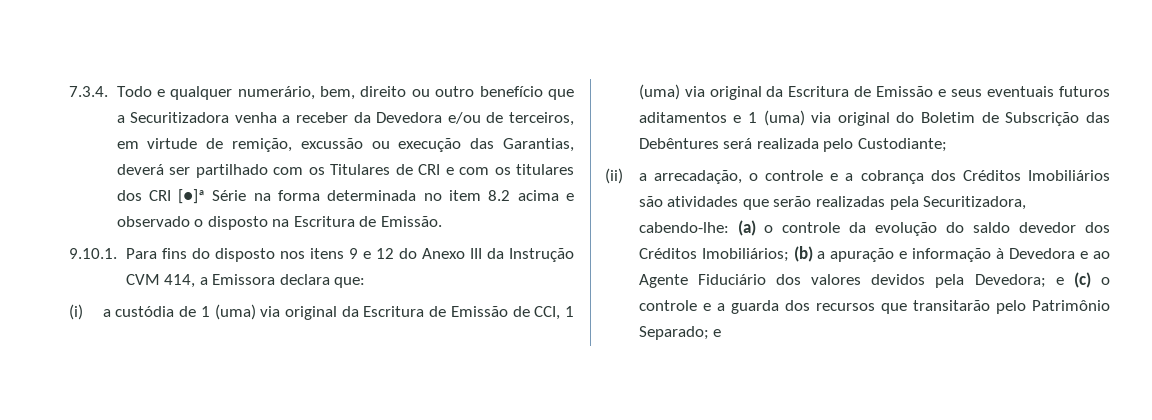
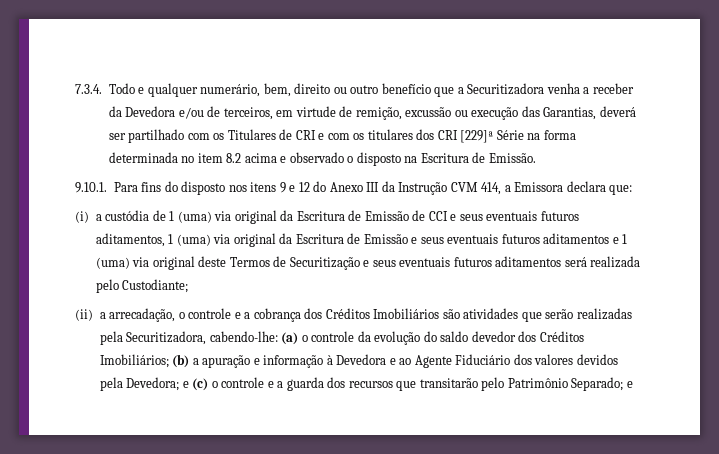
- 7.3.4. Todo e qualquer numerário, bem, direito ou outro benefício que a Securitizadora venha a receber da Devedora e/ou de terceiros, em virtude de remição, excussão ou execução das Garantias, deverá ser partilhado com os Titulares de CRI e com os titulares dos CRI [●]ª Série na forma determinada no item 8.2 acima e observado o disposto na Escritura de Emissão.
+ 7.3.4. Todo e qualquer numerário, bem, direito ou outro benefício que a Securitizadora venha a receber da Devedora e/ou de terceiros, em virtude de remição, excussão ou execução das Garantias, deverá ser partilhado com os Titulares de CRI e com os titulares dos CRI [229]ª Série na forma determinada no item 8.2 acima e observado o disposto na Escritura de Emissão.
- (i) a custódia de 1 (uma) via original da Escritura de Emissão de CCI, 1 (uma) via original da Escritura de Emissão e seus eventuais futuros aditamentos e 1 (uma) via original do Boletim de Subscrição das Debêntures será realizada pelo Custodiante;
+ (i) a custódia de 1 (uma) via original da Escritura de Emissão de CCI e seus eventuais futuros aditamentos, 1 (uma) via original da Escritura de Emissão e seus eventuais futuros aditamentos e 1 (uma) via original deste Termos de Securitização e seus eventuais futuros aditamentos será realizada pelo Custodiante;

